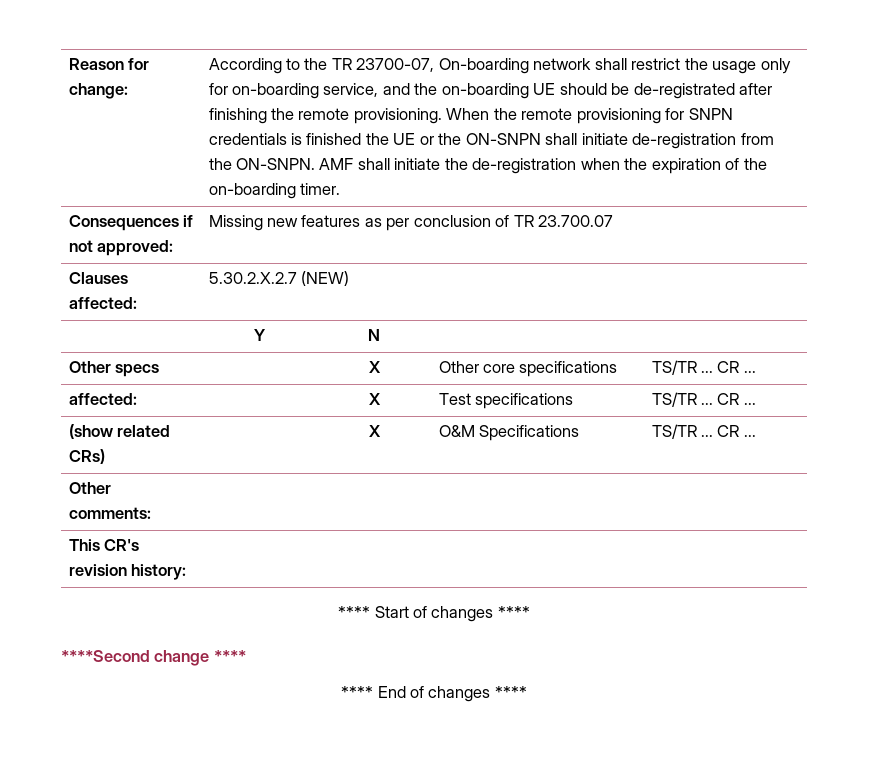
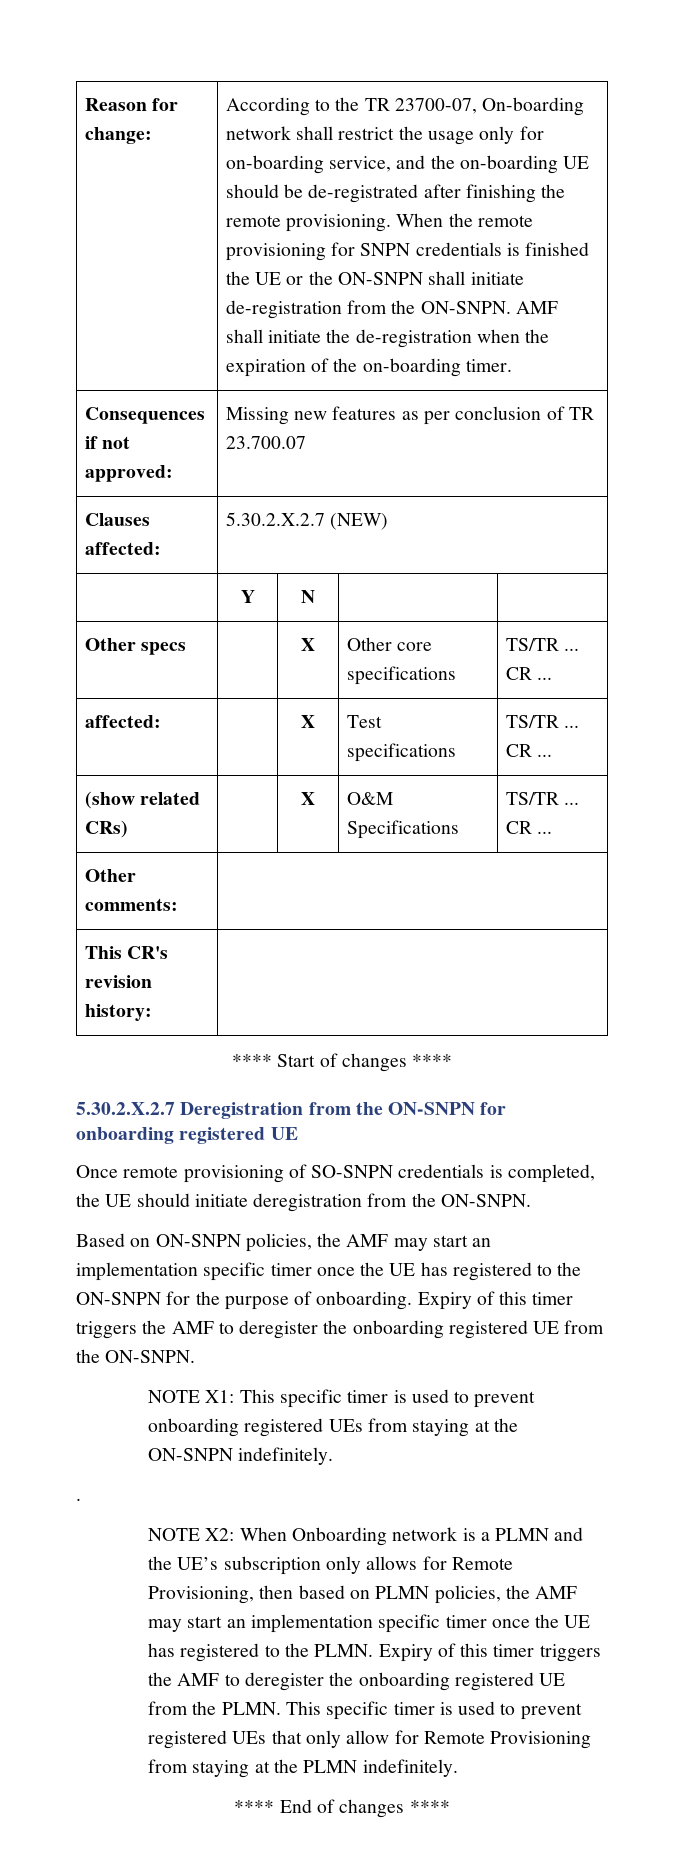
- ****Second change ****
+ 5.30.2.X.2.7 Deregistration from the ON-SNPN for onboarding registered UE
+ Once remote provisioning of SO-SNPN credentials is completed, the UE should initiate deregistration from the ON-SNPN.
+ Based on ON-SNPN policies, the AMF may start an implementation specific timer once the UE has registered to the ON-SNPN for the purpose of onboarding. Expiry of this timer triggers the AMF to deregister the onboarding registered UE from the ON-SNPN.
+ NOTE X1: This specific timer is used to prevent onboarding registered UEs from staying at the ON-SNPN indefinitely.
+ .
+ NOTE X2: When Onboarding network is a PLMN and the UE’s subscription only allows for Remote Provisioning, then based on PLMN policies, the AMF may start an implementation specific timer once the UE has registered to the PLMN. Expiry of this timer triggers the AMF to deregister the onboarding registered UE from the PLMN. This specific timer is used to prevent registered UEs that only allow for Remote Provisioning from staying at the PLMN indefinitely.

